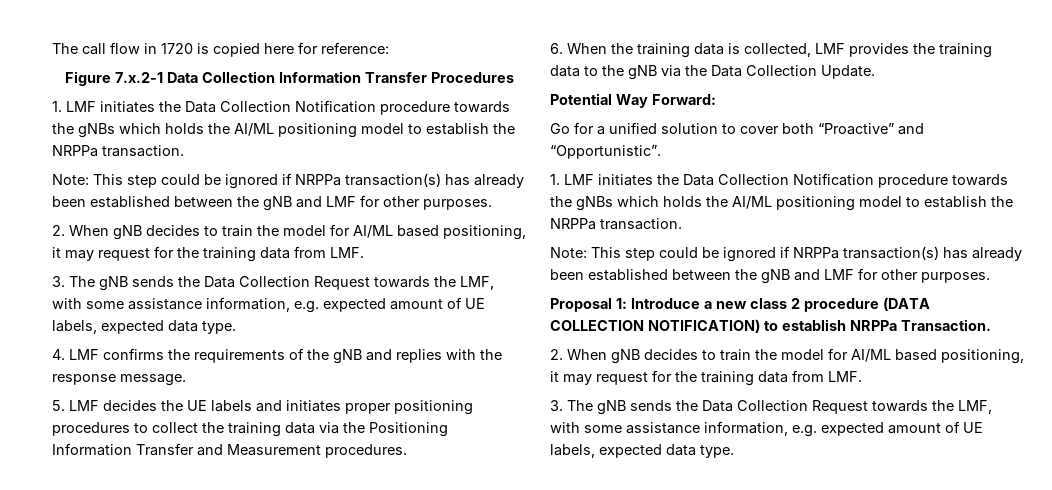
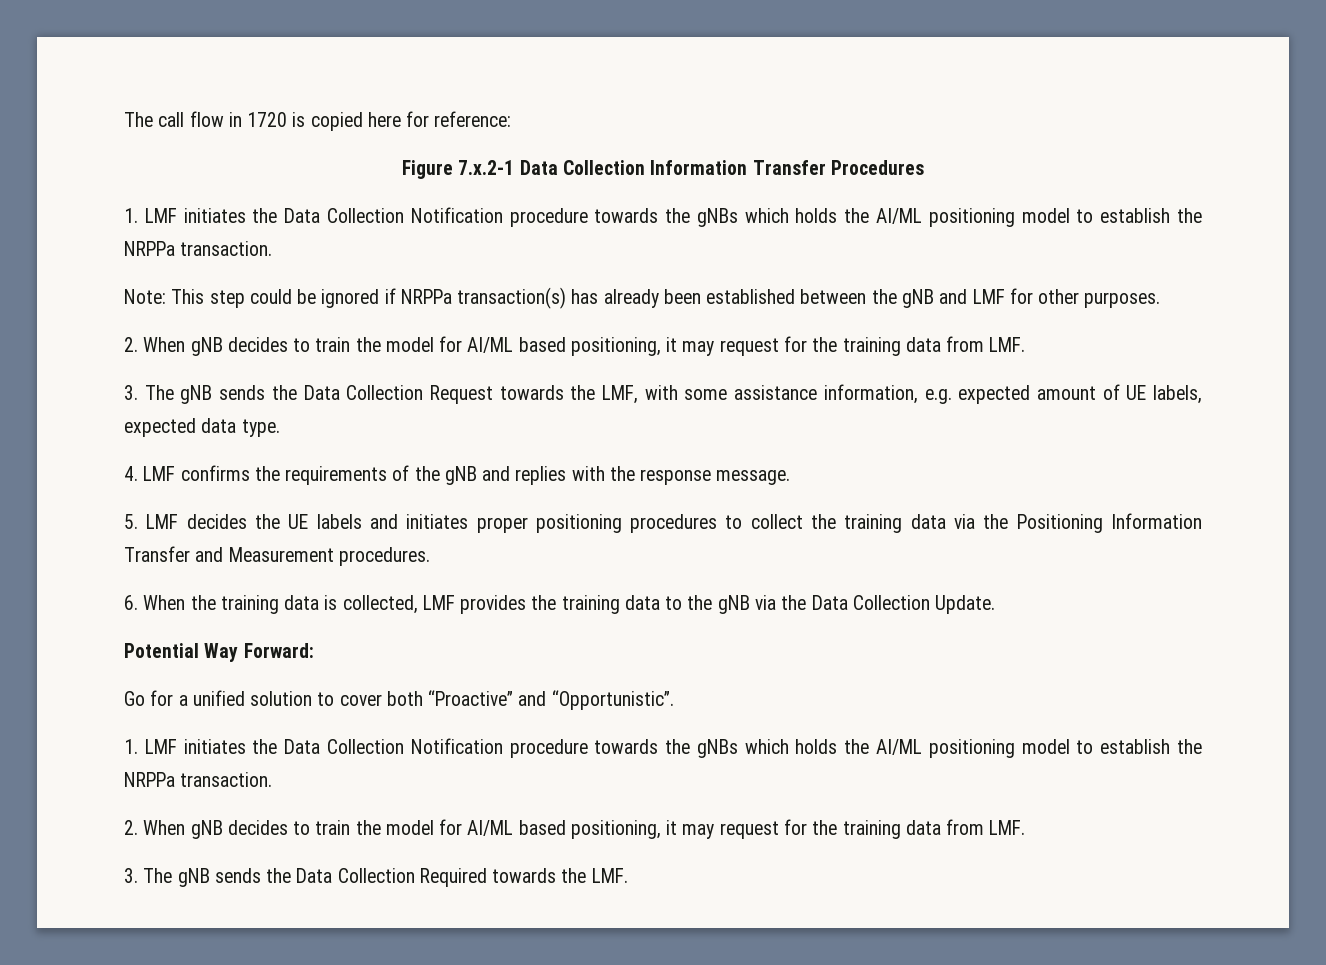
  Go for a unified solution to cover both “Proactive” and “Opportunistic”.
  1. LMF initiates the Data Collection Notification procedure towards the gNBs which holds the AI/ML positioning model to establish the NRPPa transaction.
- Note: This step could be ignored if NRPPa transaction(s) has already been established between the gNB and LMF for other purposes.
- Proposal 1: Introduce a new class 2 procedure (DATA COLLECTION NOTIFICATION) to establish NRPPa Transaction.
  2. When gNB decides to train the model for AI/ML based positioning, it may request for the training data from LMF.
- 3. The gNB sends the Data Collection Request towards the LMF, with some assistance information, e.g. expected amount of UE labels, expected data type.
+ 3. The gNB sends the Data Collection Required towards the LMF.

